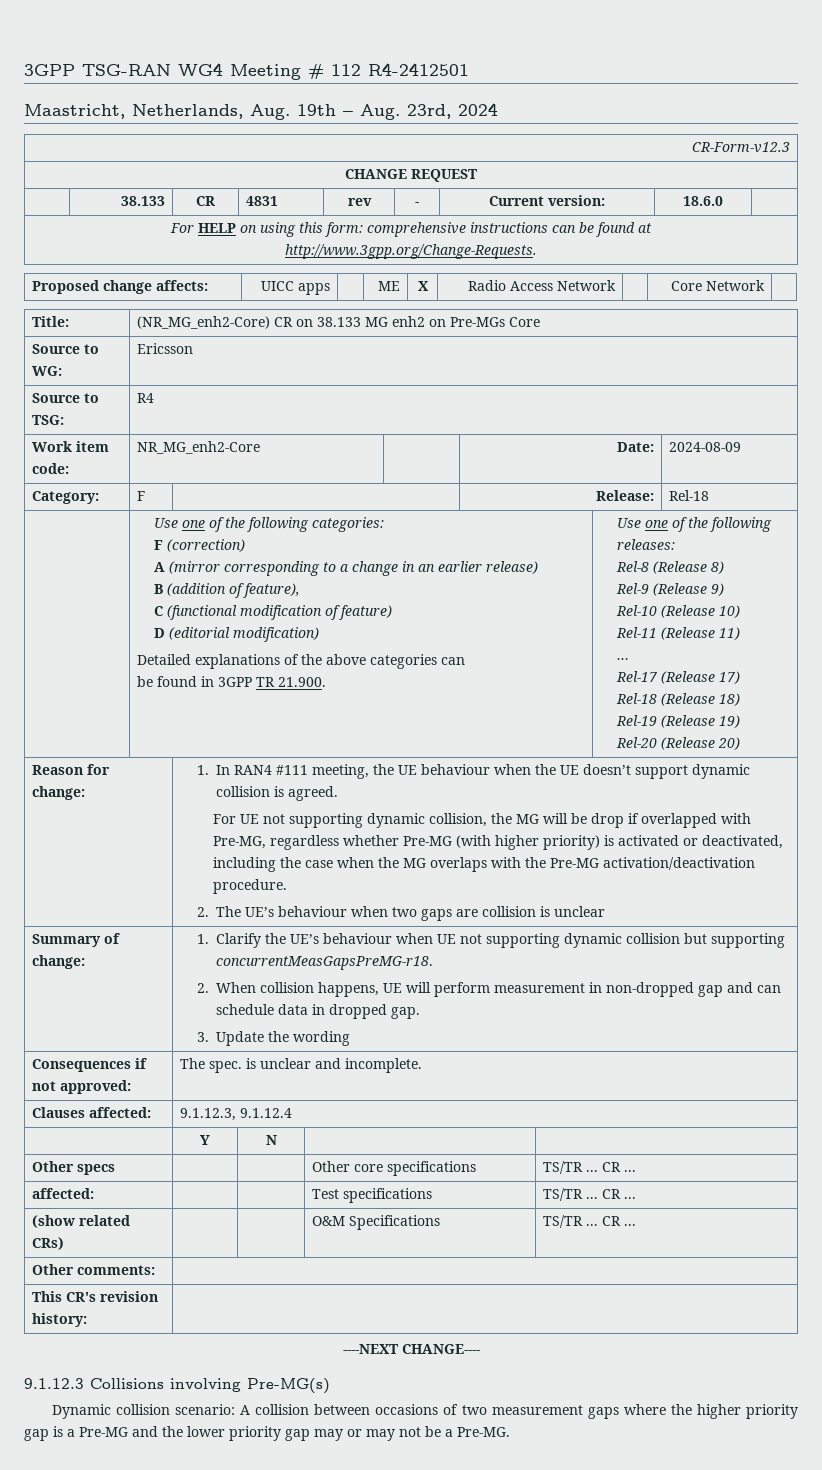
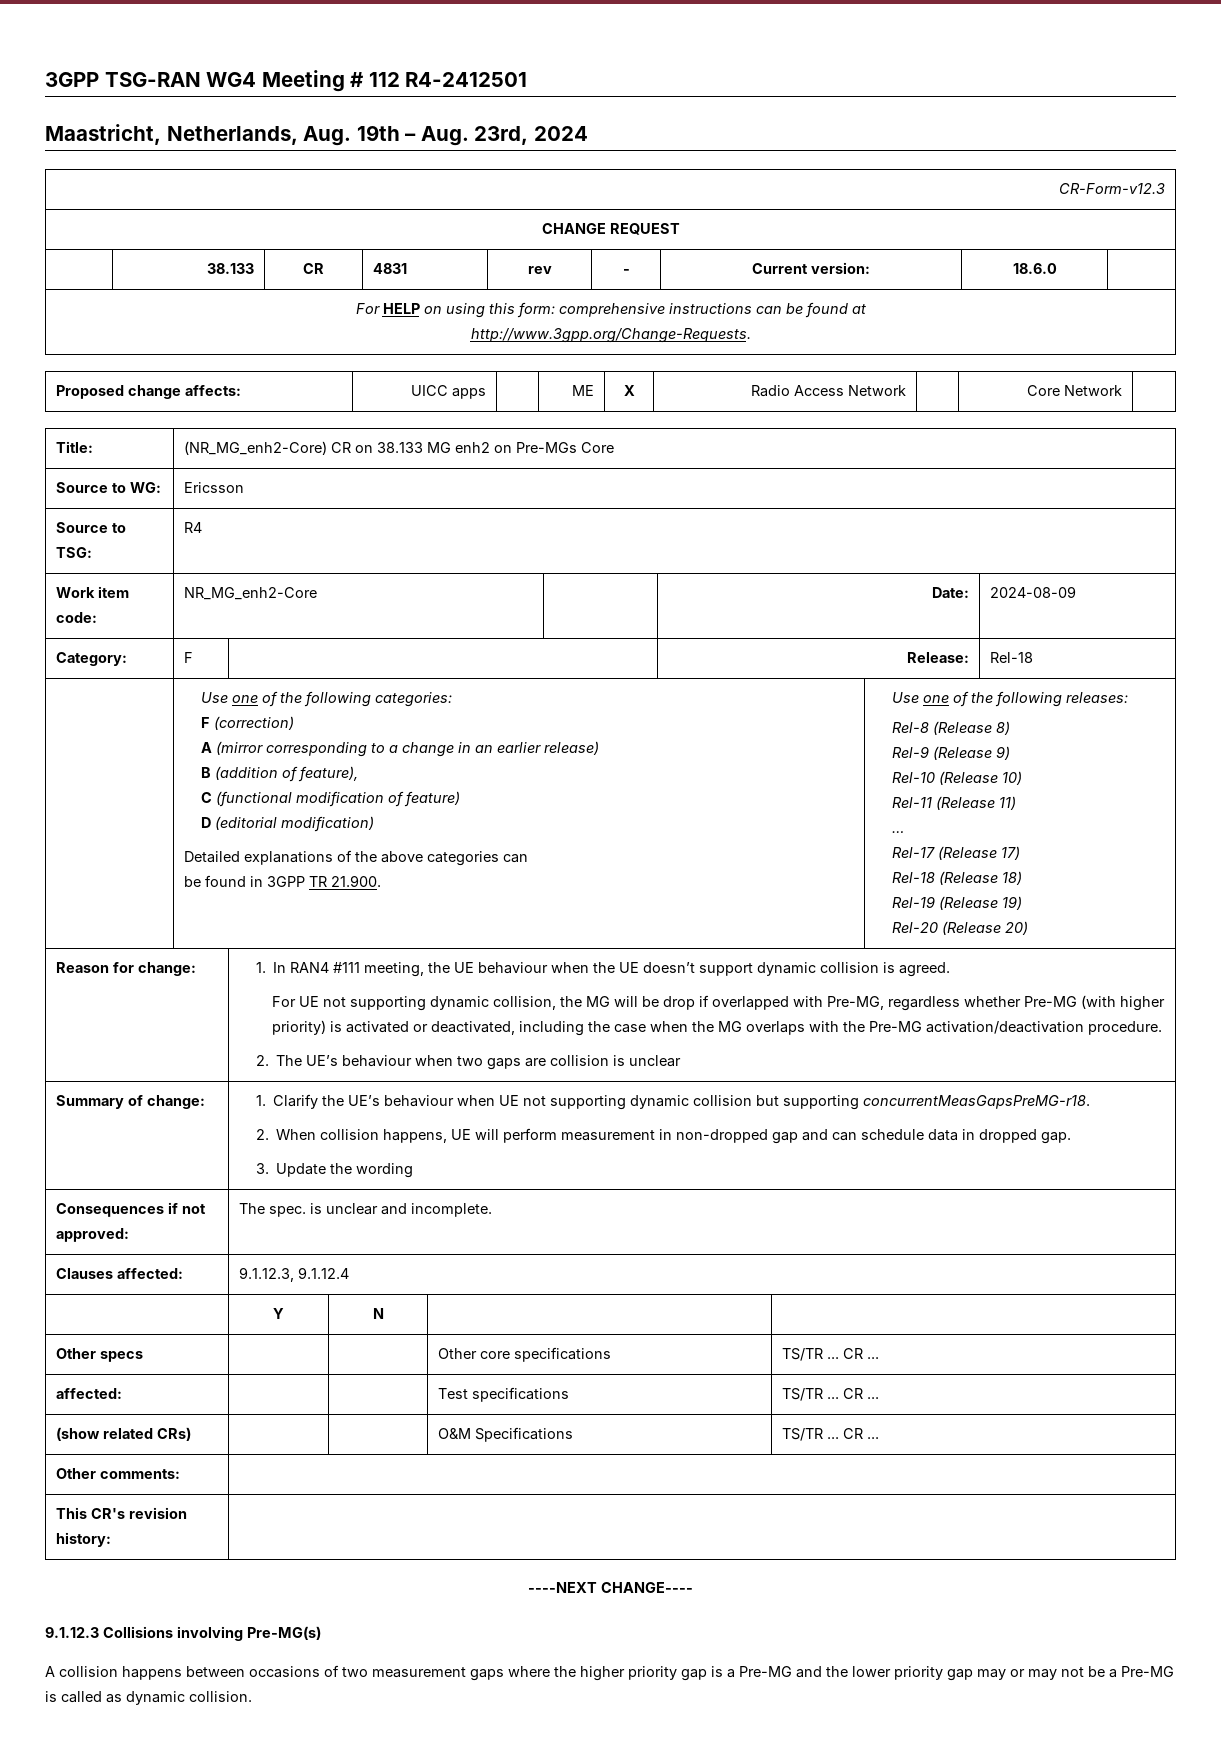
- Dynamic collision scenario: A collision between occasions of two measurement gaps where the higher priority gap is a Pre-MG and the lower priority gap may or may not be a Pre-MG.
+ A collision happens between occasions of two measurement gaps where the higher priority gap is a Pre-MG and the lower priority gap may or may not be a Pre-MG is called as dynamic collision.

